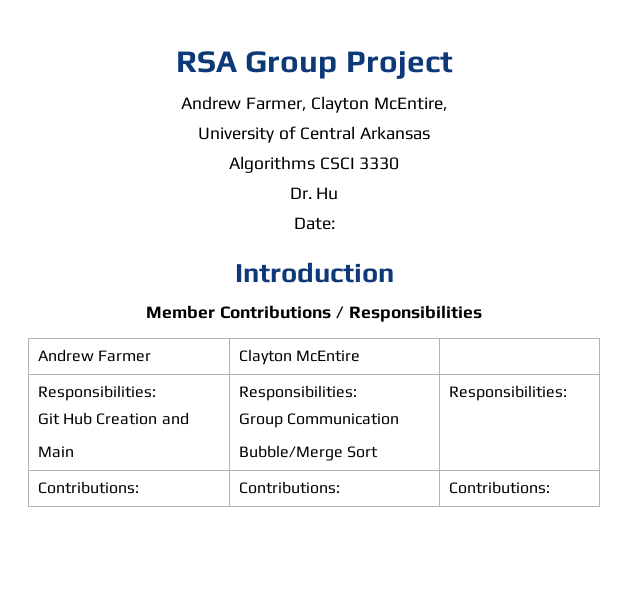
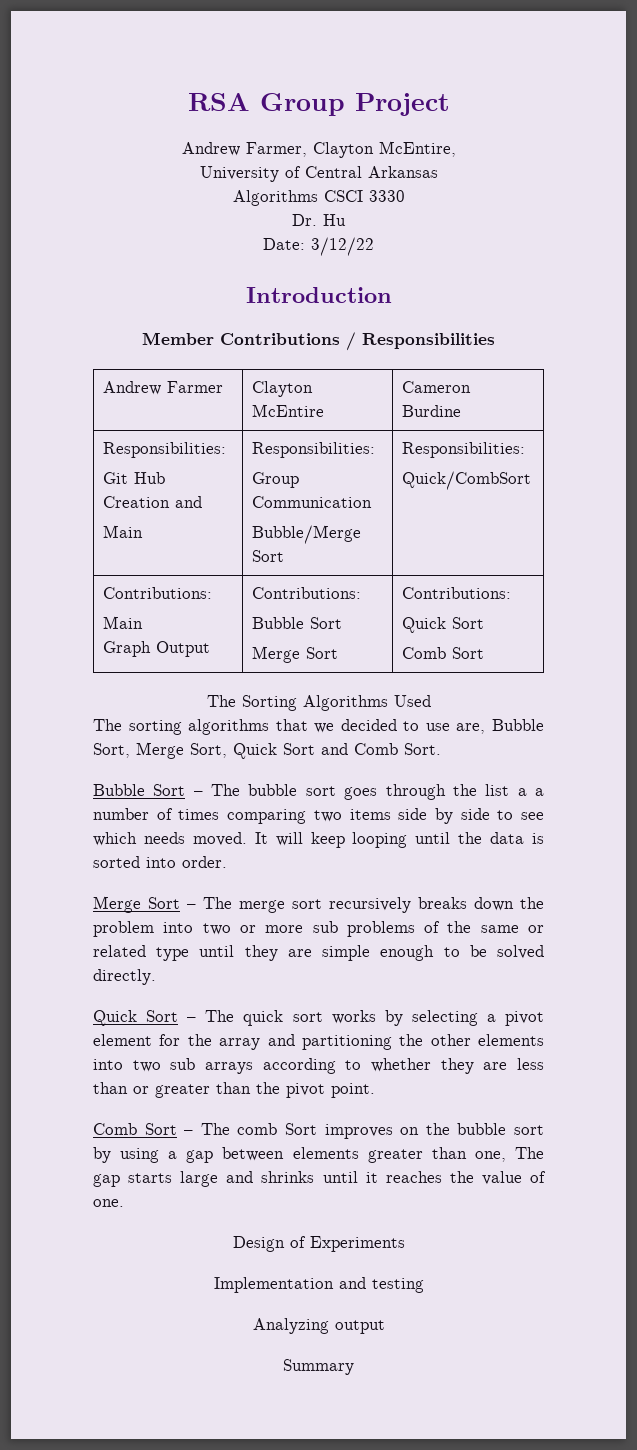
- Date:
+ Date: 3/12/22
- Andrew Farmer | Clayton McEntire |
+ Andrew Farmer | Clayton McEntire | Cameron Burdine
  Responsibilities:
  Git Hub Creation and
  Main | Responsibilities:
  Group Communication
  Bubble/Merge Sort | Responsibilities:
- Contributions: | Contributions: | Contributions:
+ Quick/CombSort
+ Contributions:
+ Main
+ Graph Output | Contributions:
+ Bubble Sort
+ Merge Sort | Contributions:
+ Quick Sort
+ Comb Sort
+ The Sorting Algorithms Used
+ The sorting algorithms that we decided to use are, Bubble Sort, Merge Sort, Quick Sort and Comb Sort.
+ Bubble Sort – The bubble sort goes through the list a a number of times comparing two items side by side to see which needs moved. It will keep looping until the data is sorted into order.
+ Merge Sort – The merge sort recursively breaks down the problem into two or more sub problems of the same or related type until they are simple enough to be solved directly.
+ Quick Sort – The quick sort works by selecting a pivot element for the array and partitioning the other elements into two sub arrays according to whether they are less than or greater than the pivot point.
+ Comb Sort – The comb Sort improves on the bubble sort by using a gap between elements greater than one, The gap starts large and shrinks until it reaches the value of one.
+ Design of Experiments
+ Implementation and testing
+ Analyzing output
+ Summary

